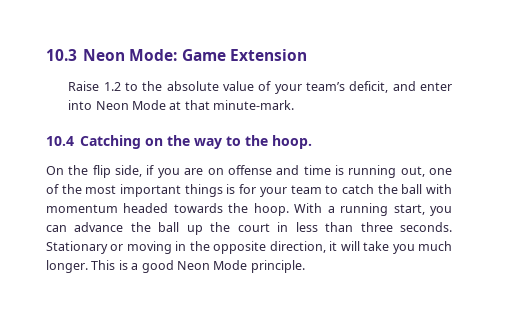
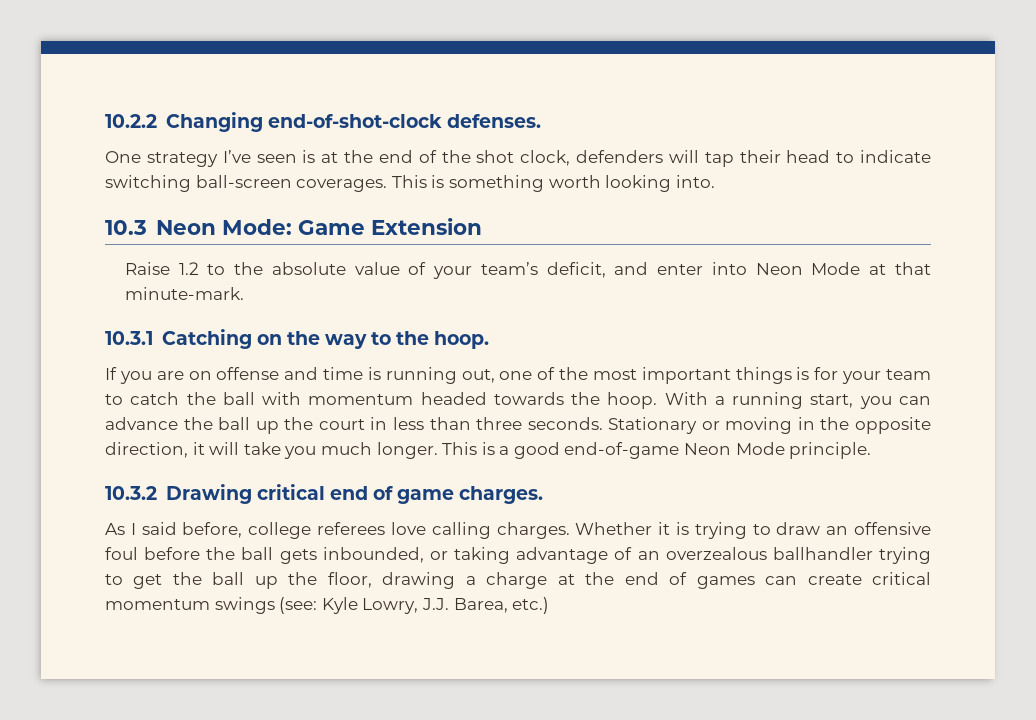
+ 10.2.2 Changing end-of-shot-clock defenses.
+ One strategy I’ve seen is at the end of the shot clock, defenders will tap their head to indicate switching ball-screen coverages. This is something worth looking into.
- 10.4 Catching on the way to the hoop.
+ 10.3.1 Catching on the way to the hoop.
- On the flip side, if you are on offense and time is running out, one of the most important things is for your team to catch the ball with momentum headed towards the hoop.
+ If you are on offense and time is running out, one of the most important things is for your team to catch the ball with momentum headed towards the hoop.
- This is a good Neon Mode principle.
+ This is a good end-of-game Neon Mode principle.
+ 10.3.2 Drawing critical end of game charges.
+ As I said before, college referees love calling charges. Whether it is trying to draw an offensive foul before the ball gets inbounded, or taking advantage of an overzealous ballhandler trying to get the ball up the floor, drawing a charge at the end of games can create critical momentum swings (see: Kyle Lowry, J.J. Barea, etc.)

